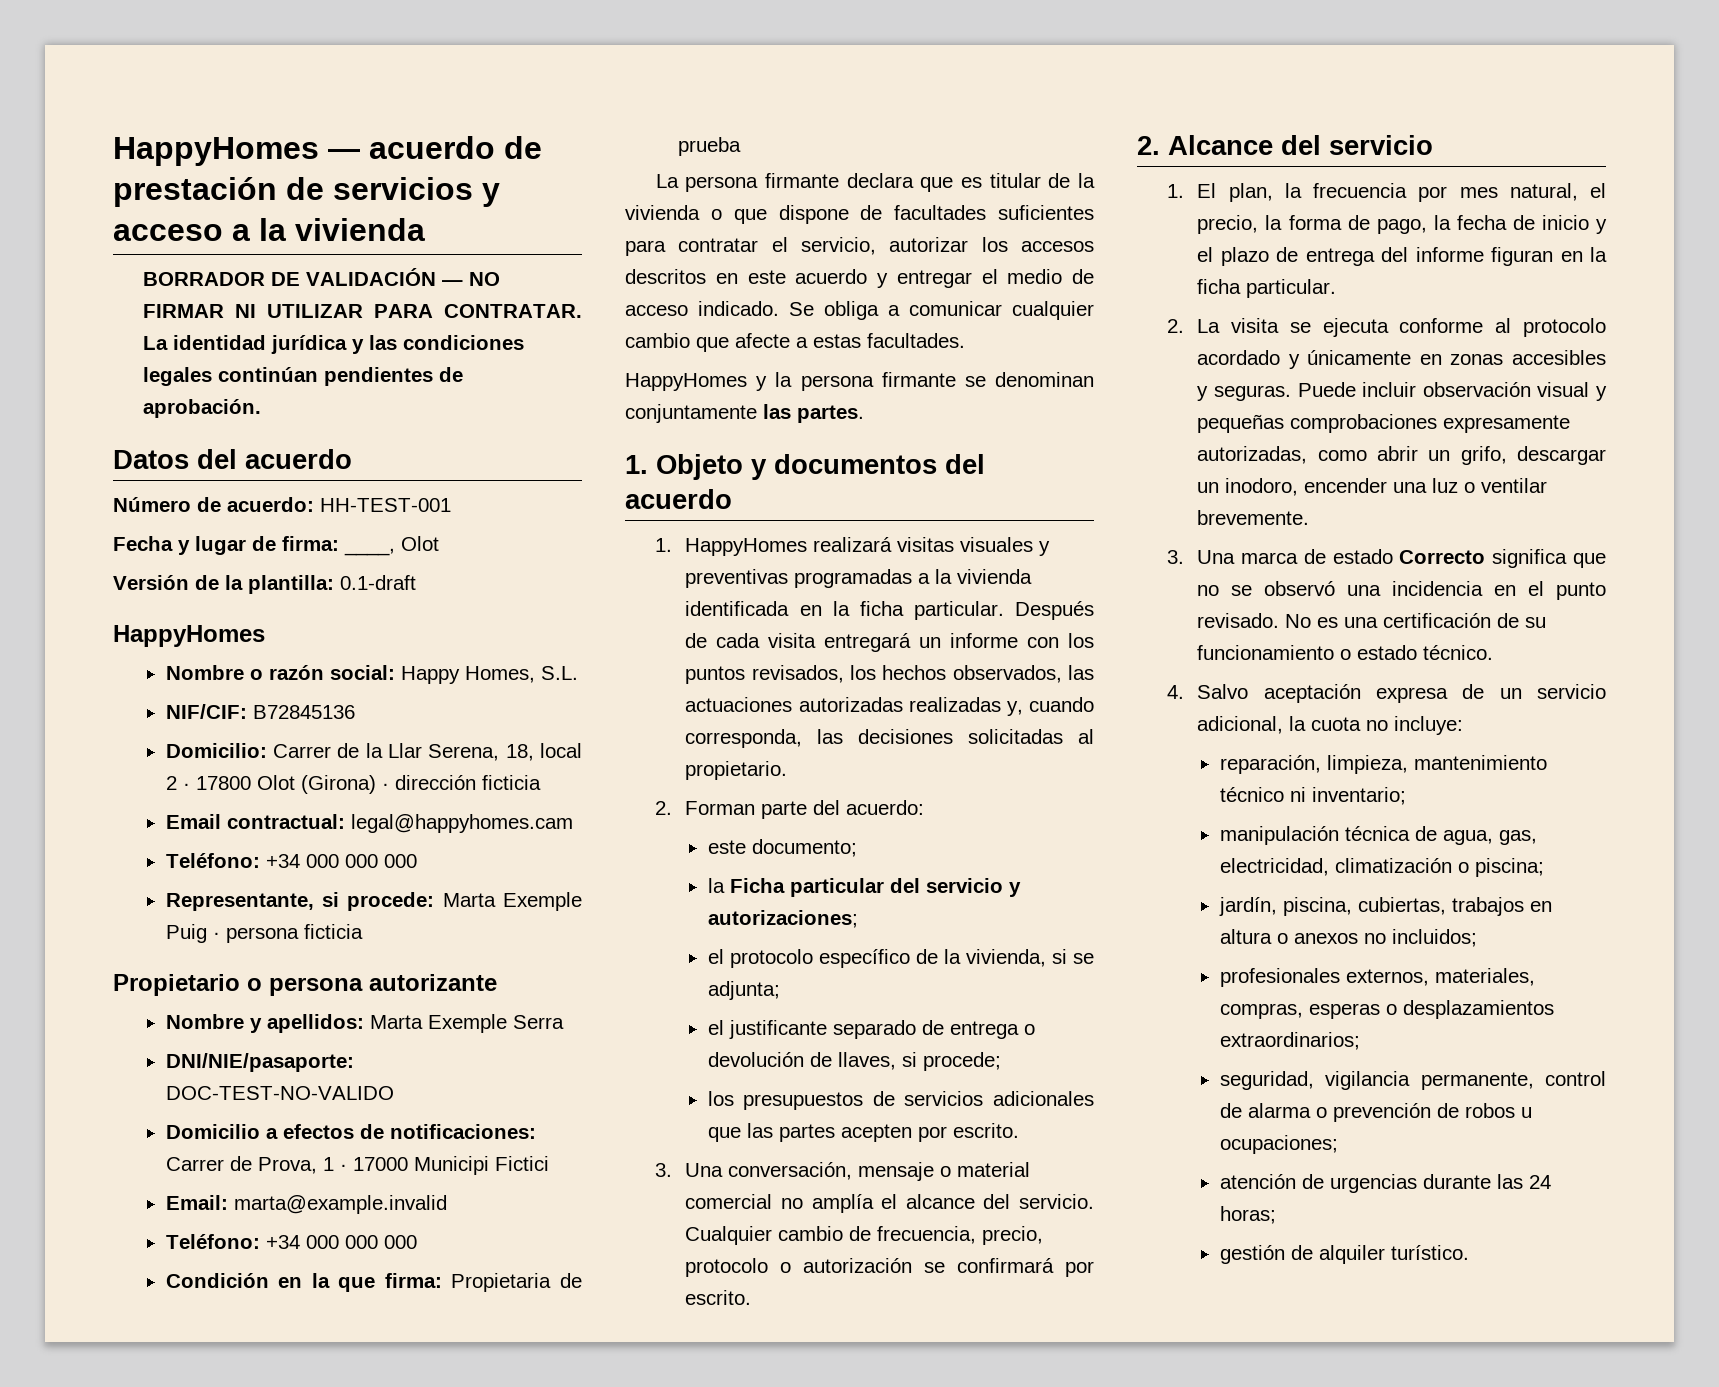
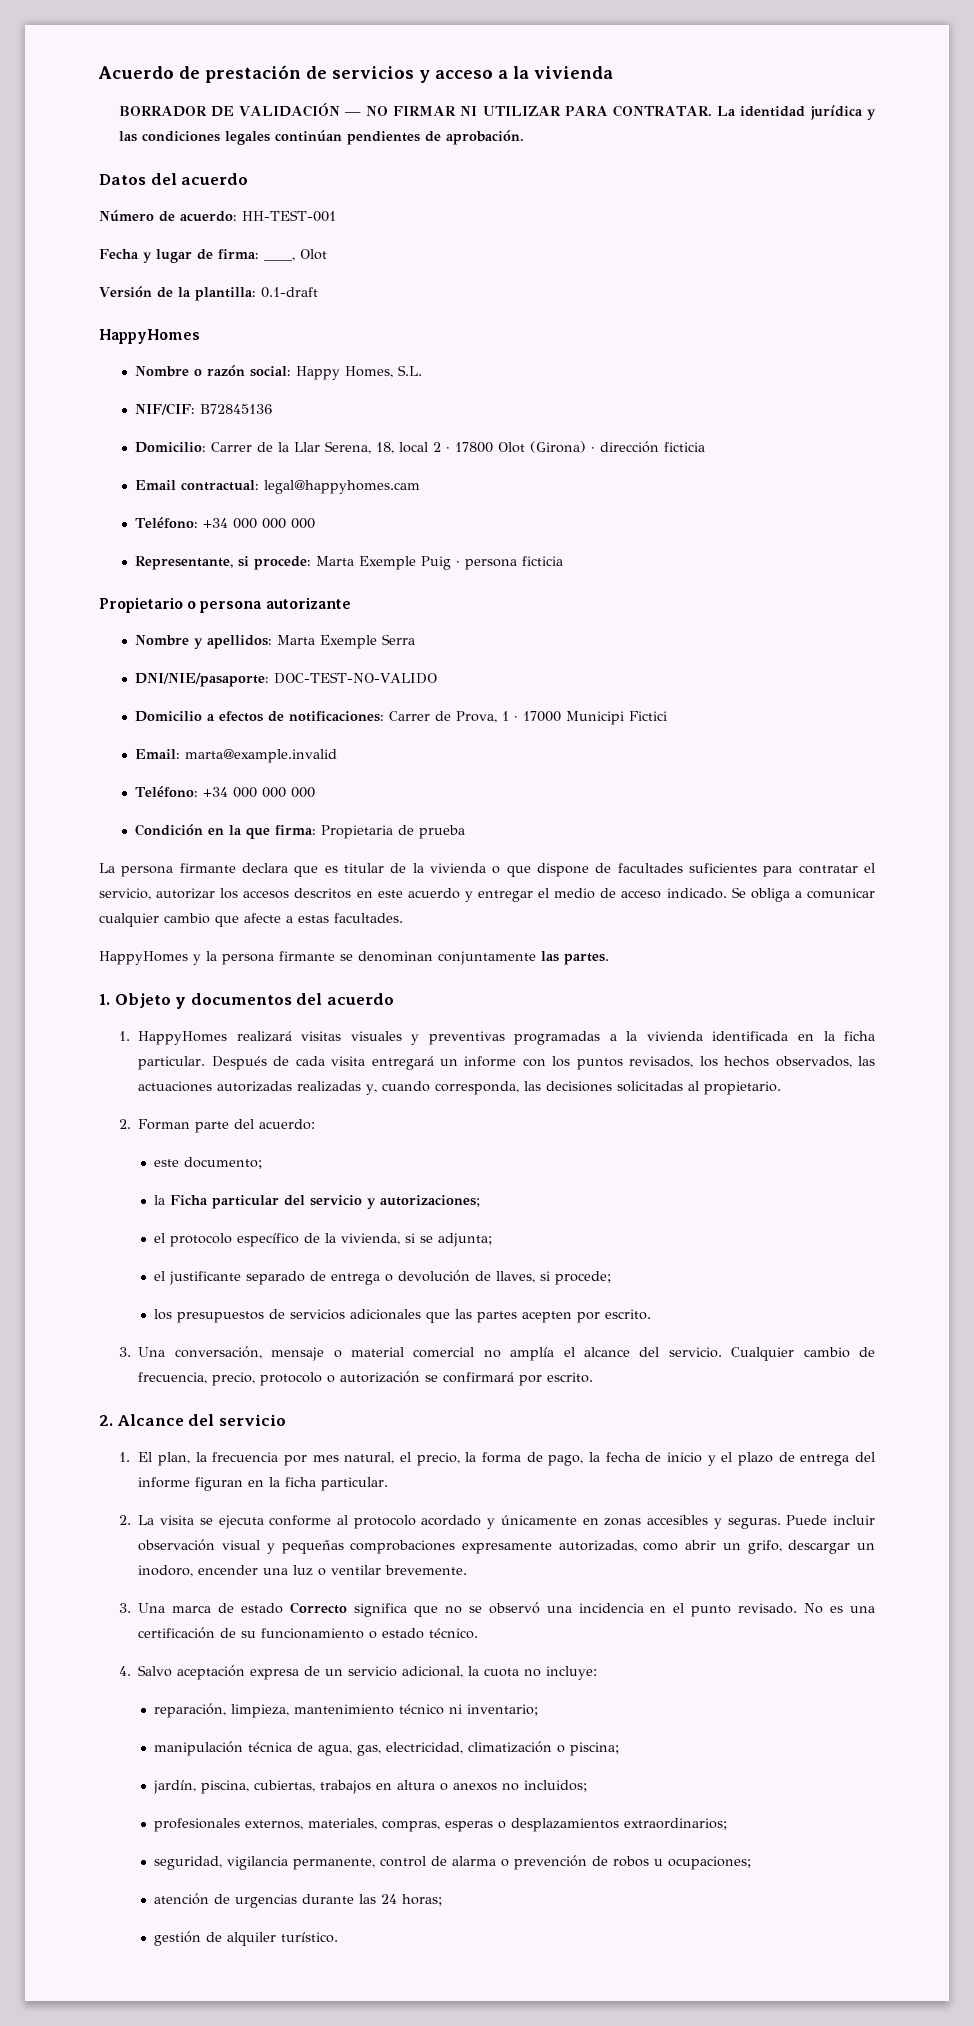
- HappyHomes — acuerdo de prestación de servicios y acceso a la vivienda
+ Acuerdo de prestación de servicios y acceso a la vivienda

